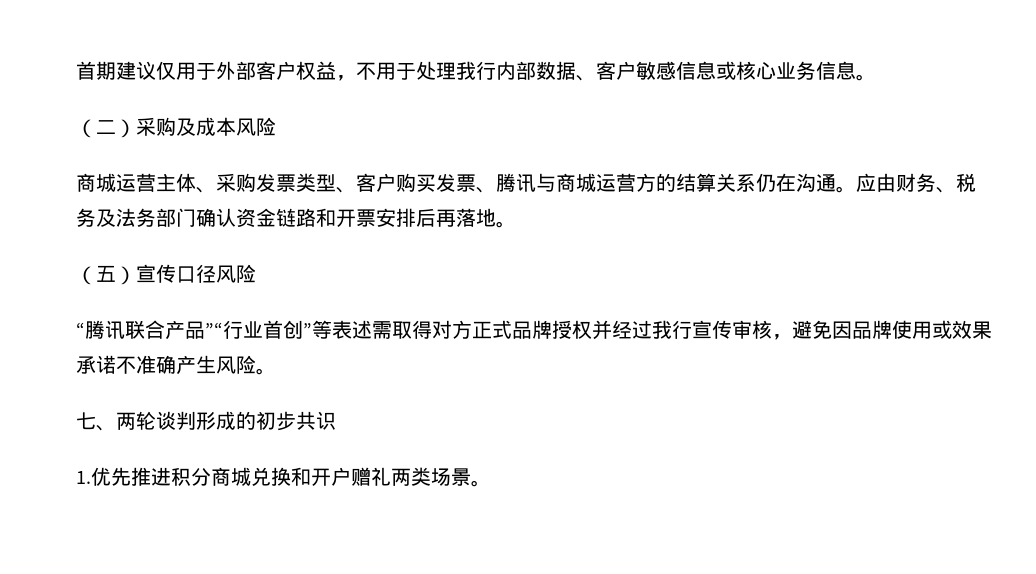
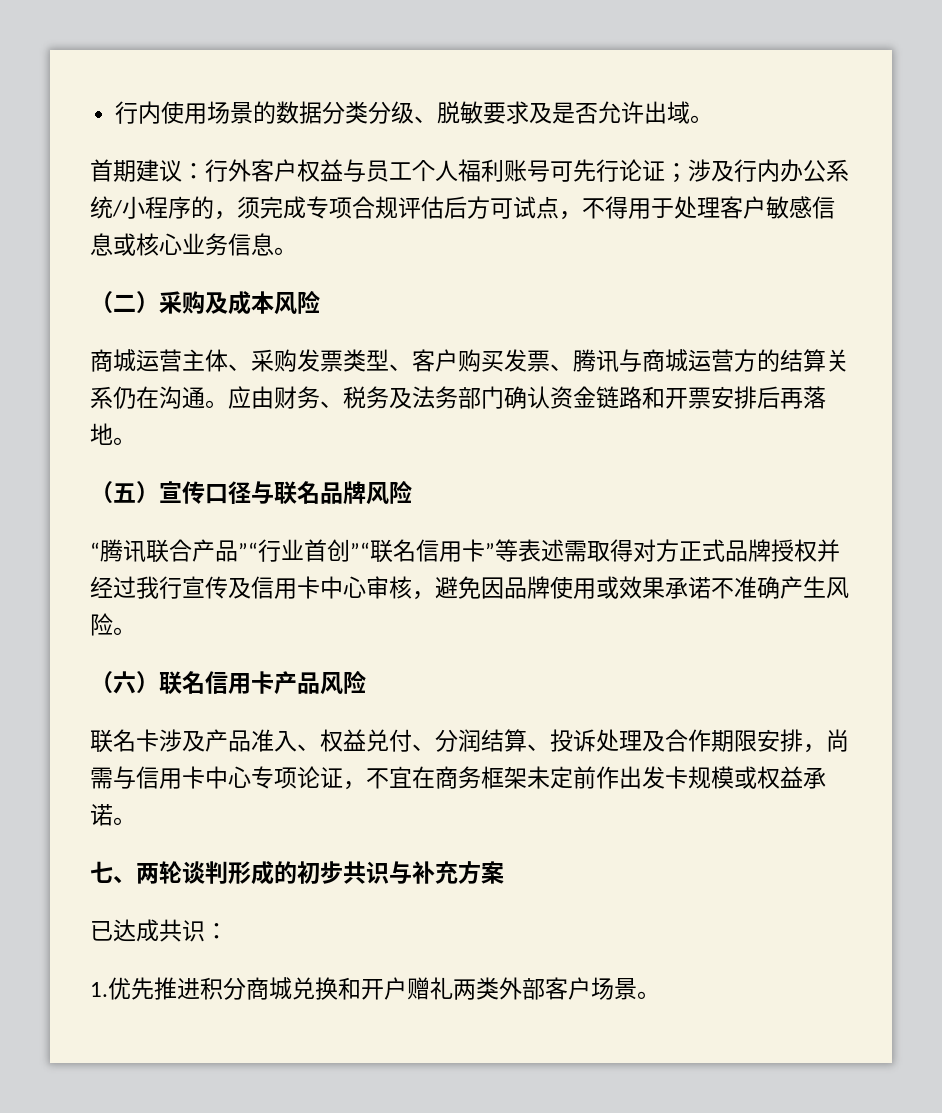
- 首期建议仅用于外部客户权益，不用于处理我行内部数据、客户敏感信息或核心业务信息。
+ 行内使用场景的数据分类分级、脱敏要求及是否允许出域。
+ 首期建议：行外客户权益与员工个人福利账号可先行论证；涉及行内办公系统/小程序的，须完成专项合规评估后方可试点，不得用于处理客户敏感信息或核心业务信息。
- （五）宣传口径风险
+ （五）宣传口径与联名品牌风险
- “腾讯联合产品”“行业首创”等表述需取得对方正式品牌授权并经过我行宣传审核，避免因品牌使用或效果承诺不准确产生风险。
+ “腾讯联合产品”“行业首创”“联名信用卡”等表述需取得对方正式品牌授权并经过我行宣传及信用卡中心审核，避免因品牌使用或效果承诺不准确产生风险。
+ （六）联名信用卡产品风险
+ 联名卡涉及产品准入、权益兑付、分润结算、投诉处理及合作期限安排，尚需与信用卡中心专项论证，不宜在商务框架未定前作出发卡规模或权益承诺。
- 七、两轮谈判形成的初步共识
+ 七、两轮谈判形成的初步共识与补充方案
+ 已达成共识：
- 1.优先推进积分商城兑换和开户赠礼两类场景。
+ 1.优先推进积分商城兑换和开户赠礼两类外部客户场景。

